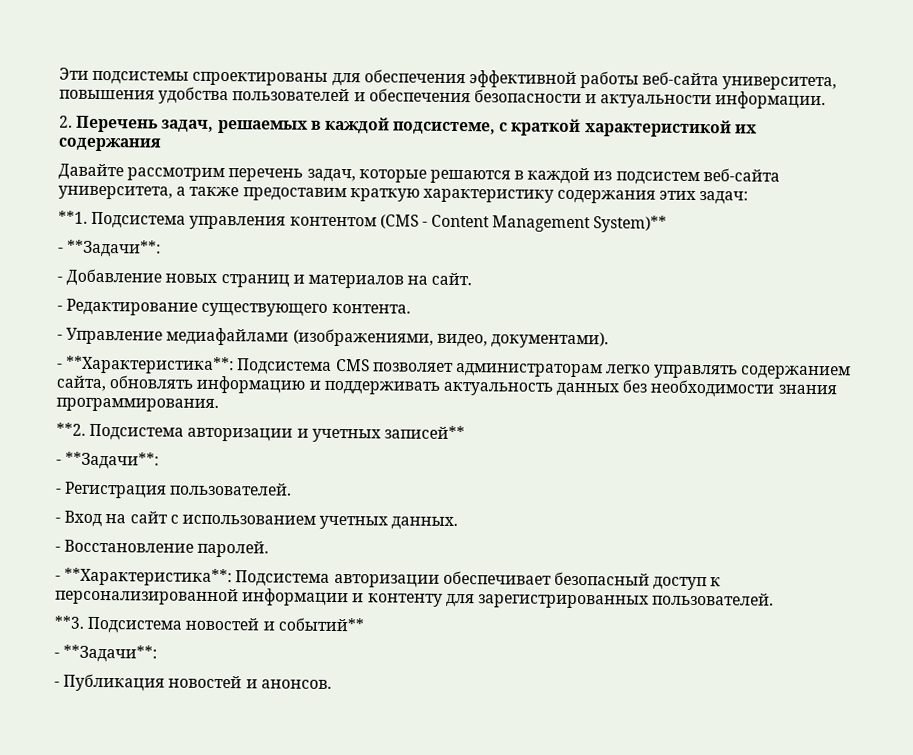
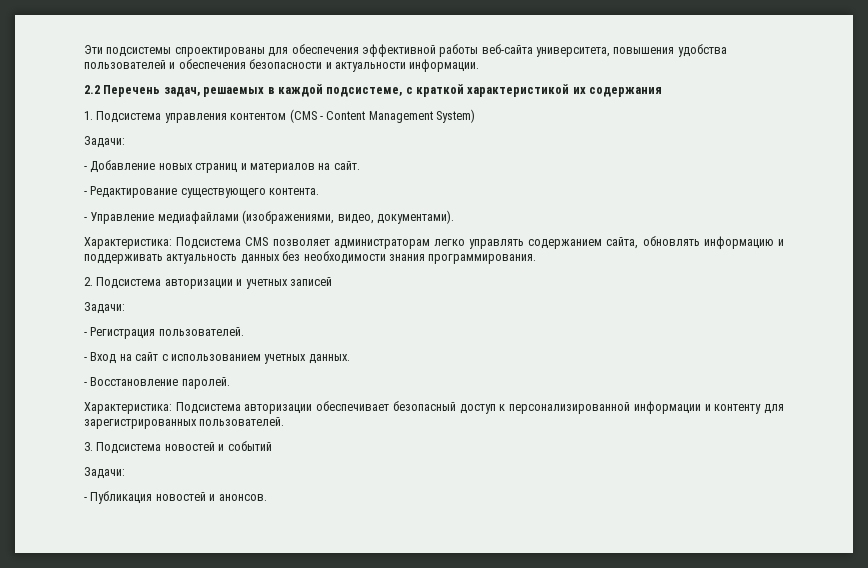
- 2. Перечень задач, решаемых в каждой подсистеме, с краткой характеристикой их содержания
+ 2.2 Перечень задач, решаемых в каждой подсистеме, с краткой характеристикой их содержания
- Давайте рассмотрим перечень задач, которые решаются в каждой из подсистем веб-сайта университета, а также предоставим краткую характеристику содержания этих задач:
- **1. Подсистема управления контентом (CMS - Content Management System)**
- - **Задачи**:
+ 1. Подсистема управления контентом (CMS - Content Management System)
+ Задачи:
- - **Характеристика**: Подсистема CMS позволяет администраторам легко управлять содержанием сайта, обновлять информацию и поддерживать актуальность данных без необходимости знания программирования.
+ Характеристика: Подсистема CMS позволяет администраторам легко управлять содержанием сайта, обновлять информацию и поддерживать актуальность данных без необходимости знания программирования.
- **2. Подсистема авторизации и учетных записей**
- - **Задачи**:
+ 2. Подсистема авторизации и учетных записей
+ Задачи:
- - **Характеристика**: Подсистема авторизации обеспечивает безопасный доступ к персонализированной информации и контенту для зарегистрированных пользователей.
+ Характеристика: Подсистема авторизации обеспечивает безопасный доступ к персонализированной информации и контенту для зарегистрированных пользователей.
- **3. Подсистема новостей и событий**
- - **Задачи**:
+ 3. Подсистема новостей и событий
+ Задачи:

